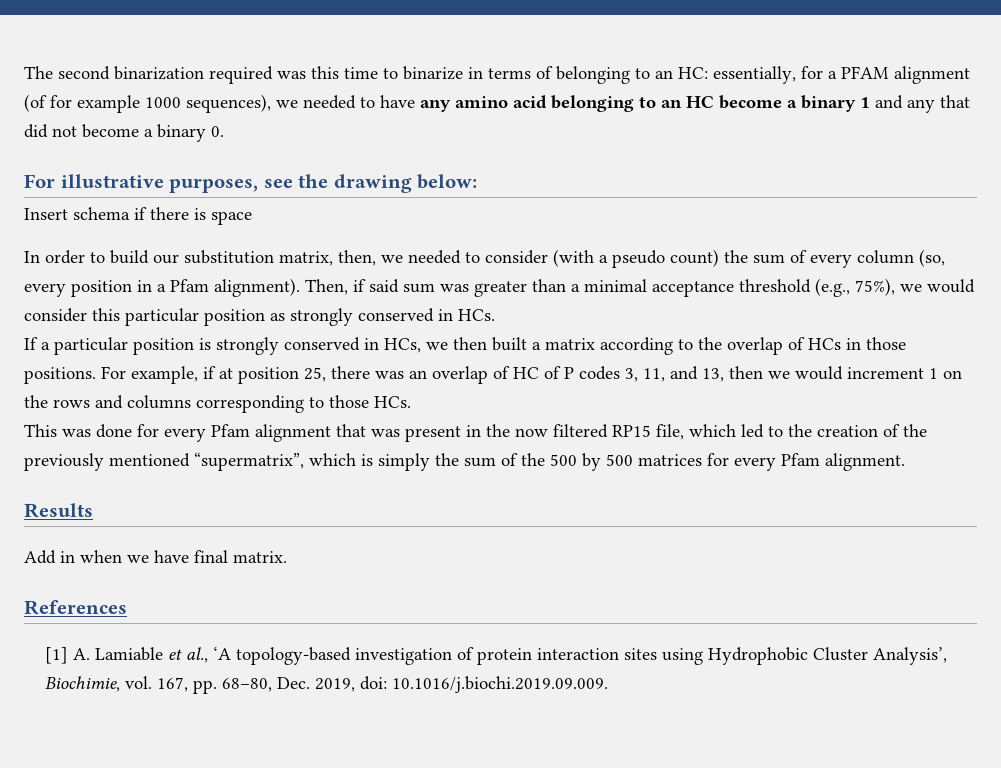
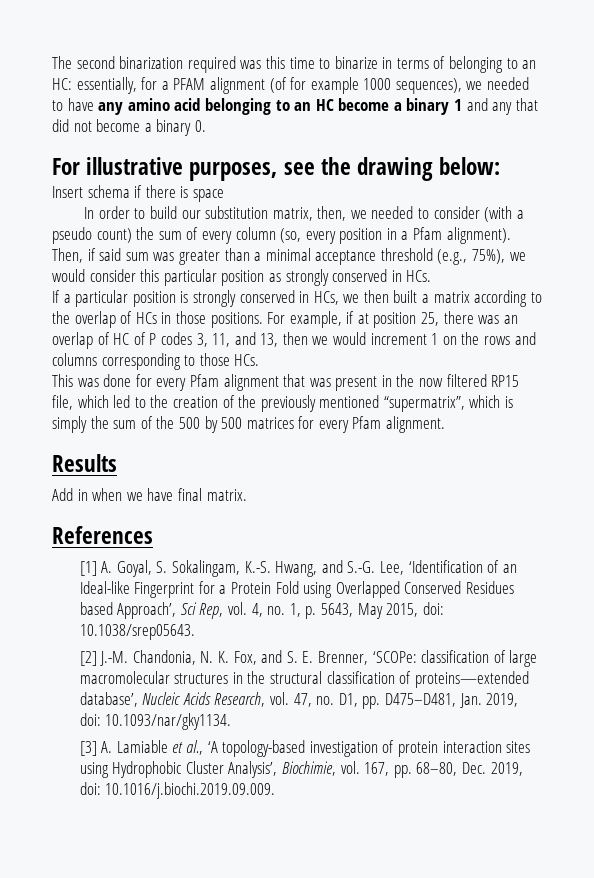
- [1] A. Lamiable et al., ‘A topology-based investigation of protein interaction sites using Hydrophobic Cluster Analysis’, Biochimie, vol. 167, pp. 68–80, Dec. 2019, doi: 10.1016/j.biochi.2019.09.009.
+ [1] A. Goyal, S. Sokalingam, K.-S. Hwang, and S.-G. Lee, ‘Identification of an Ideal-like Fingerprint for a Protein Fold using Overlapped Conserved Residues based Approach’, Sci Rep, vol. 4, no. 1, p. 5643, May 2015, doi: 10.1038/srep05643.
+ [2] J.-M. Chandonia, N. K. Fox, and S. E. Brenner, ‘SCOPe: classification of large macromolecular structures in the structural classification of proteins—extended database’, Nucleic Acids Research, vol. 47, no. D1, pp. D475–D481, Jan. 2019, doi: 10.1093/nar/gky1134.
+ [3] A. Lamiable et al., ‘A topology-based investigation of protein interaction sites using Hydrophobic Cluster Analysis’, Biochimie, vol. 167, pp. 68–80, Dec. 2019, doi: 10.1016/j.biochi.2019.09.009.

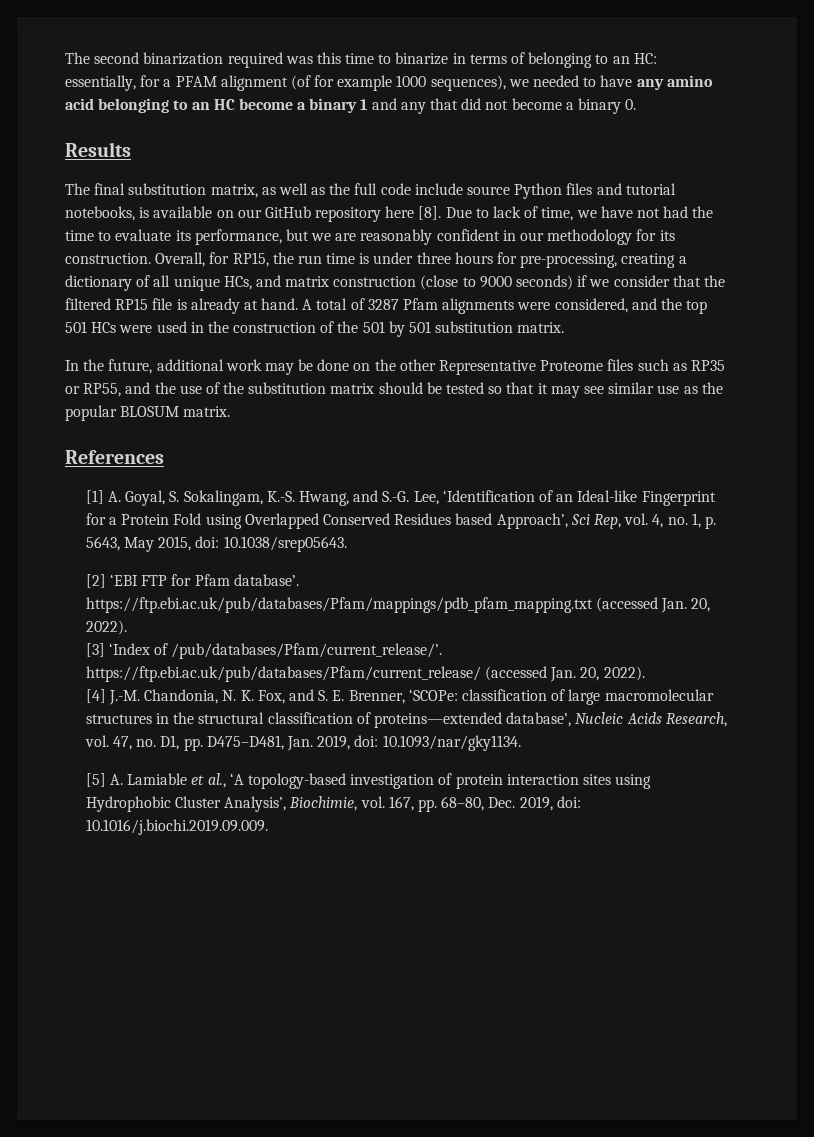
- For illustrative purposes, see the drawing below:
- Insert schema if there is space
- In order to build our substitution matrix, then, we needed to consider (with a pseudo count) the sum of every column (so, every position in a Pfam alignment). Then, if said sum was greater than a minimal acceptance threshold (e.g., 75%), we would consider this particular position as strongly conserved in HCs.
- If a particular position is strongly conserved in HCs, we then built a matrix according to the overlap of HCs in those positions. For example, if at position 25, there was an overlap of HC of P codes 3, 11, and 13, then we would increment 1 on the rows and columns corresponding to those HCs.
- This was done for every Pfam alignment that was present in the now filtered RP15 file, which led to the creation of the previously mentioned “supermatrix”, which is simply the sum of the 500 by 500 matrices for every Pfam alignment.
  Results
- Add in when we have final matrix.
+ The final substitution matrix, as well as the full code include source Python files and tutorial notebooks, is available on our GitHub repository here [8]. Due to lack of time, we have not had the time to evaluate its performance, but we are reasonably confident in our methodology for its construction. Overall, for RP15, the run time is under three hours for pre-processing, creating a dictionary of all unique HCs, and matrix construction (close to 9000 seconds) if we consider that the filtered RP15 file is already at hand. A total of 3287 Pfam alignments were considered, and the top 501 HCs were used in the construction of the 501 by 501 substitution matrix.
+ In the future, additional work may be done on the other Representative Proteome files such as RP35 or RP55, and the use of the substitution matrix should be tested so that it may see similar use as the popular BLOSUM matrix.
- [2] J.-M. Chandonia, N. K. Fox, and S. E. Brenner, ‘SCOPe: classification of large macromolecular structures in the structural classification of proteins—extended database’, Nucleic Acids Research, vol. 47, no. D1, pp. D475–D481, Jan. 2019, doi: 10.1093/nar/gky1134.
+ [2] ‘EBI FTP for Pfam database’. https://ftp.ebi.ac.uk/pub/databases/Pfam/mappings/pdb_pfam_mapping.txt (accessed Jan. 20, 2022).
+ [3] ‘Index of /pub/databases/Pfam/current_release/’. https://ftp.ebi.ac.uk/pub/databases/Pfam/current_release/ (accessed Jan. 20, 2022).
+ [4] J.-M. Chandonia, N. K. Fox, and S. E. Brenner, ‘SCOPe: classification of large macromolecular structures in the structural classification of proteins—extended database’, Nucleic Acids Research, vol. 47, no. D1, pp. D475–D481, Jan. 2019, doi: 10.1093/nar/gky1134.
- [3] A. Lamiable et al., ‘A topology-based investigation of protein interaction sites using Hydrophobic Cluster Analysis’, Biochimie, vol. 167, pp. 68–80, Dec. 2019, doi: 10.1016/j.biochi.2019.09.009.
+ [5] A. Lamiable et al., ‘A topology-based investigation of protein interaction sites using Hydrophobic Cluster Analysis’, Biochimie, vol. 167, pp. 68–80, Dec. 2019, doi: 10.1016/j.biochi.2019.09.009.

